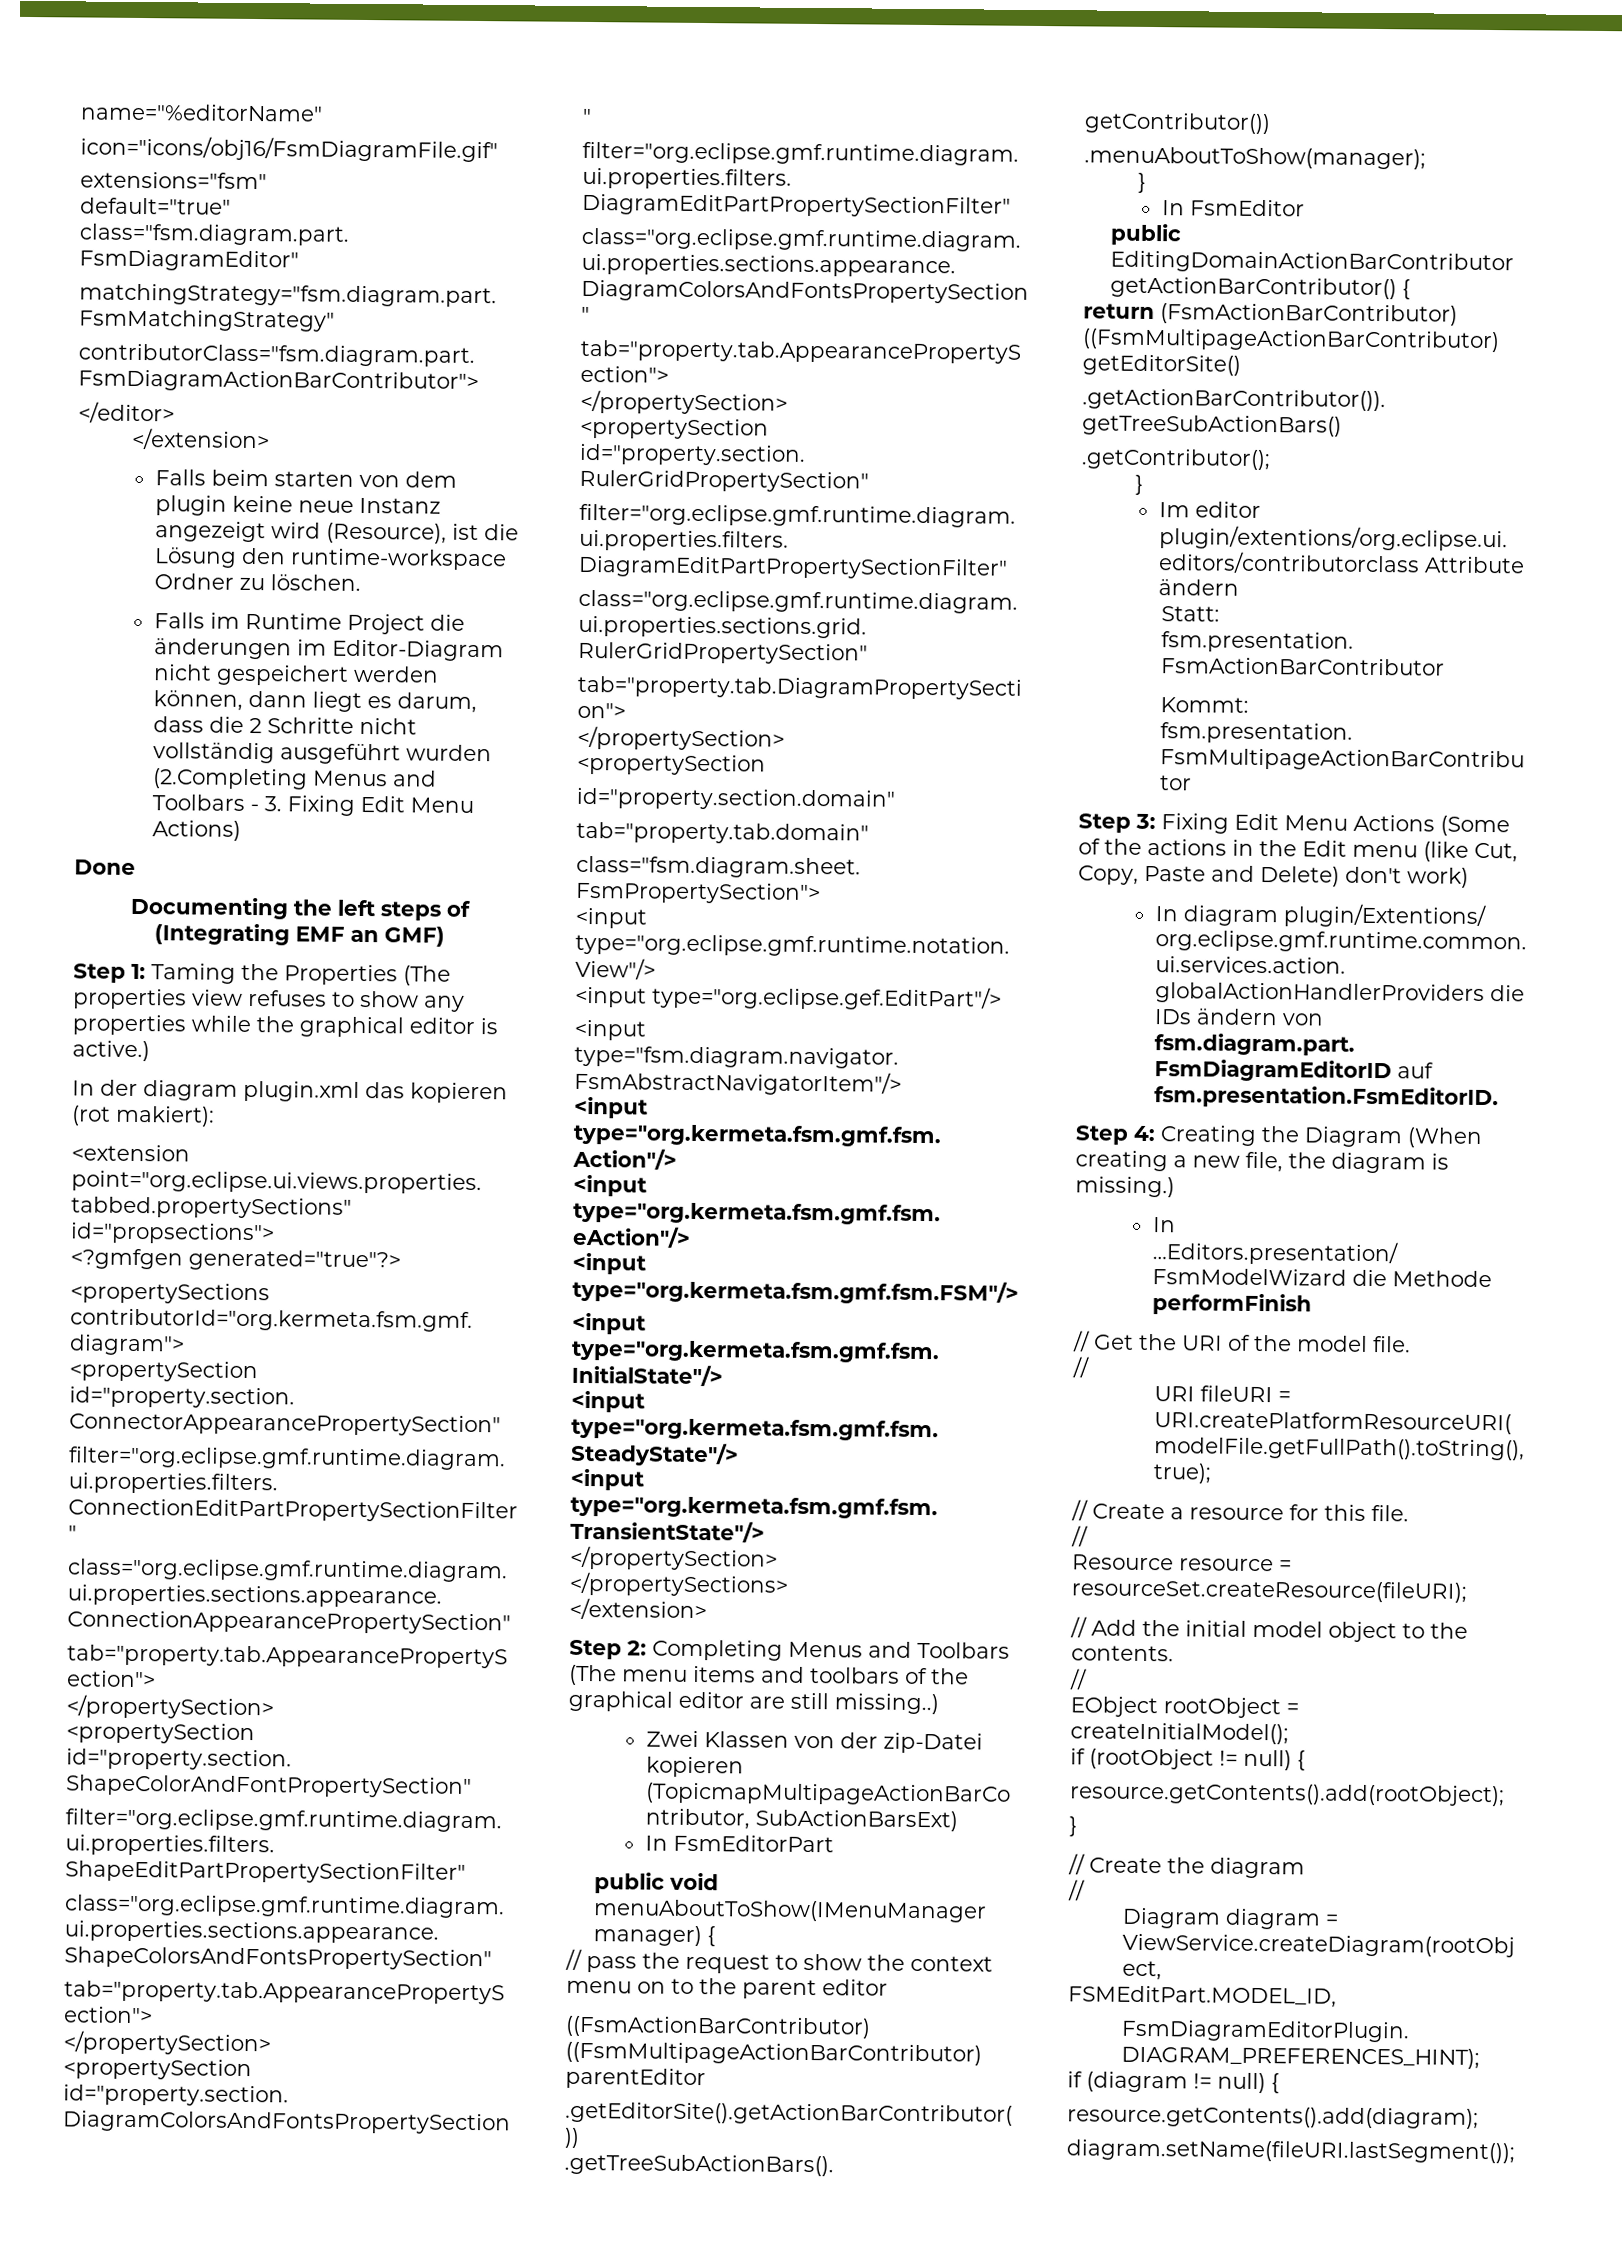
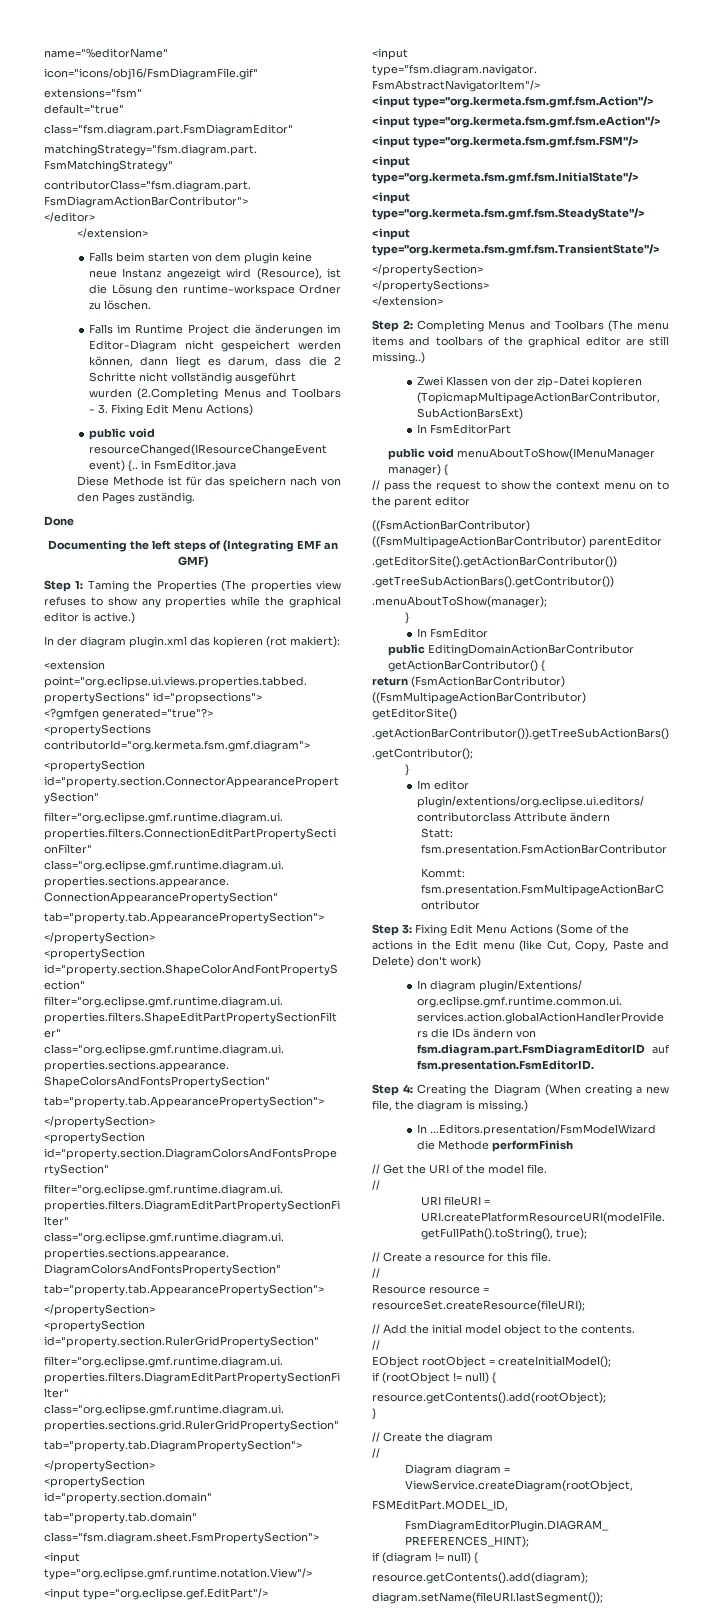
+ public void resourceChanged(IResourceChangeEvent event) {.. in FsmEditor.java
+ Diese Methode ist für das speichern nach von den Pages zuständig.

